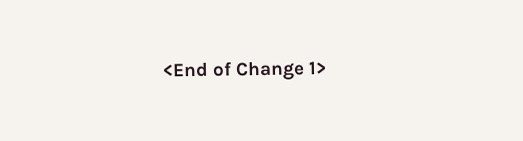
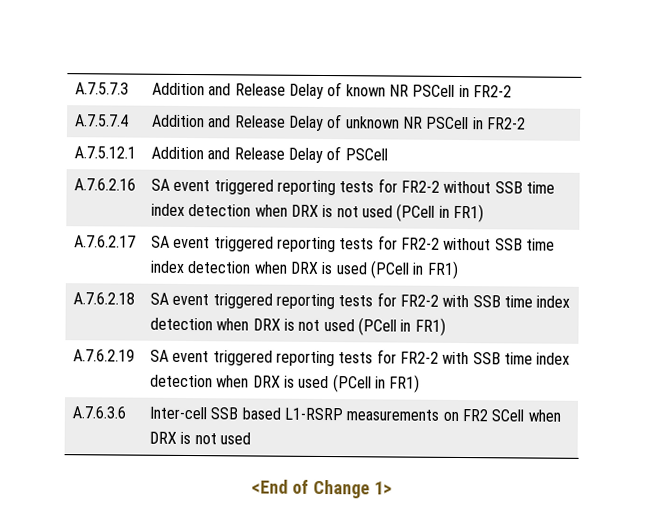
+ A.7.5.7.3 | Addition and Release Delay of known NR PSCell in FR2-2
+ A.7.5.7.4 | Addition and Release Delay of unknown NR PSCell in FR2-2
+ A.7.5.12.1 | Addition and Release Delay of PSCell
+ A.7.6.2.16 | SA event triggered reporting tests for FR2-2 without SSB time index detection when DRX is not used (PCell in FR1)
+ A.7.6.2.17 | SA event triggered reporting tests for FR2-2 without SSB time index detection when DRX is used (PCell in FR1)
+ A.7.6.2.18 | SA event triggered reporting tests for FR2-2 with SSB time index detection when DRX is not used (PCell in FR1)
+ A.7.6.2.19 | SA event triggered reporting tests for FR2-2 with SSB time index detection when DRX is used (PCell in FR1)
+ A.7.6.3.6 | Inter-cell SSB based L1-RSRP measurements on FR2 SCell when DRX is not used

